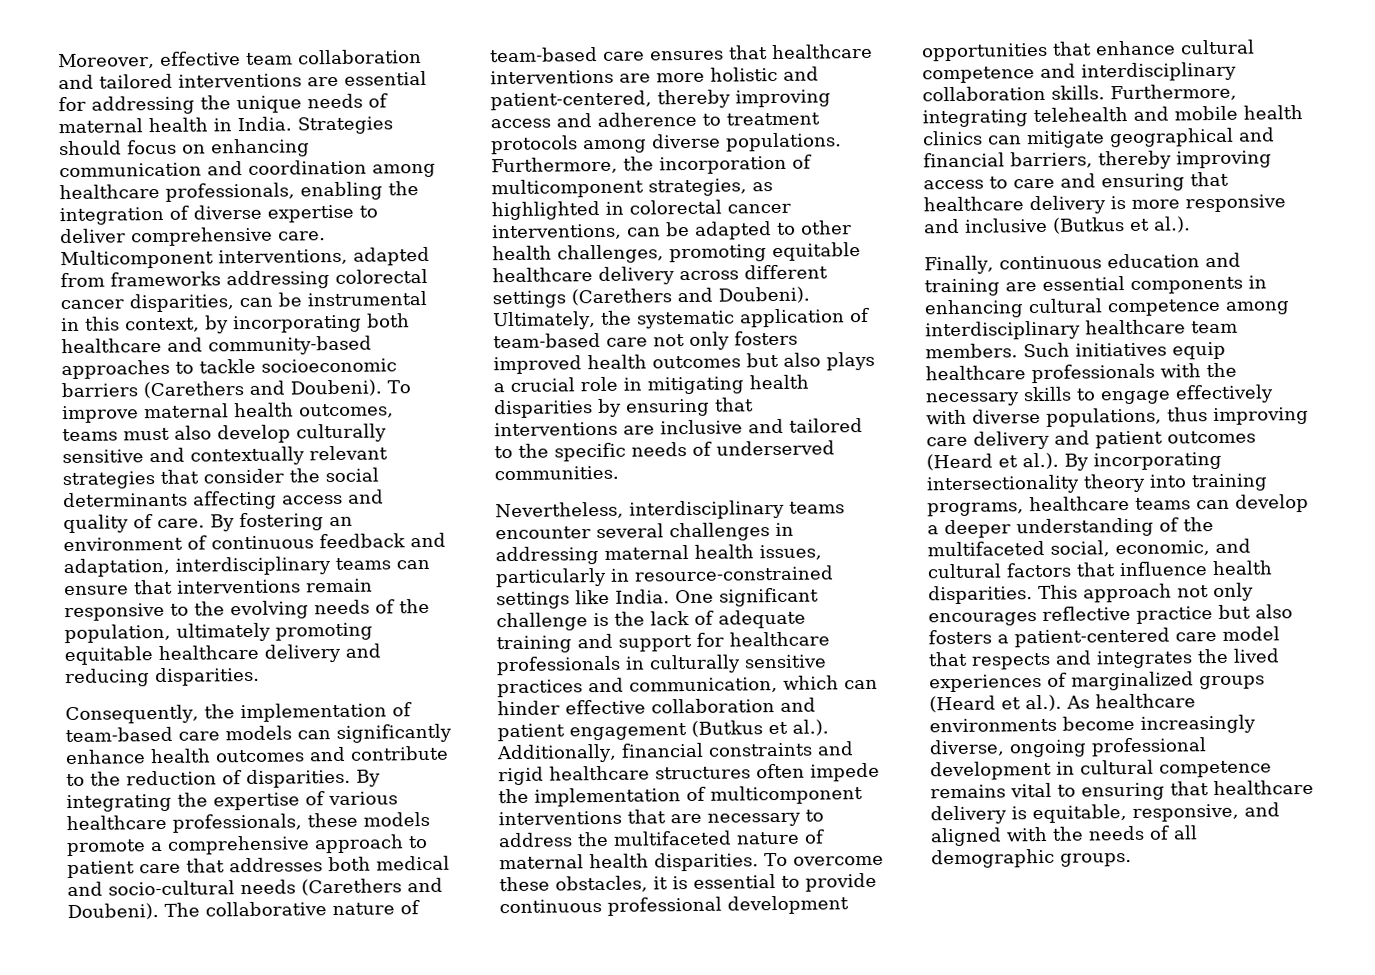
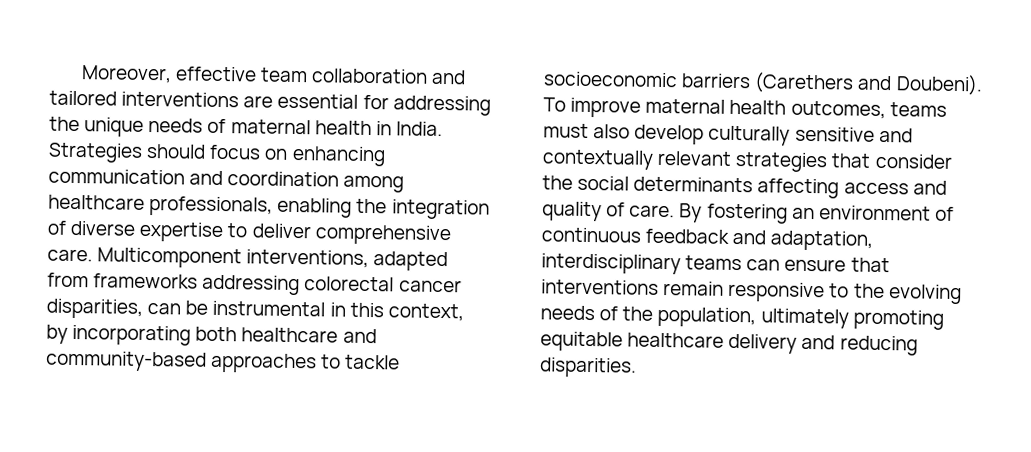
- Consequently, the implementation of team-based care models can significantly enhance health outcomes and contribute to the reduction of disparities. By integrating the expertise of various healthcare professionals, these models promote a comprehensive approach to patient care that addresses both medical and socio-cultural needs (Carethers and Doubeni). The collaborative nature of team-based care ensures that healthcare interventions are more holistic and patient-centered, thereby improving access and adherence to treatment protocols among diverse populations. Furthermore, the incorporation of multicomponent strategies, as highlighted in colorectal cancer interventions, can be adapted to other health challenges, promoting equitable healthcare delivery across different settings (Carethers and Doubeni). Ultimately, the systematic application of team-based care not only fosters improved health outcomes but also plays a crucial role in mitigating health disparities by ensuring that interventions are inclusive and tailored to the specific needs of underserved communities.
- Nevertheless, interdisciplinary teams encounter several challenges in addressing maternal health issues, particularly in resource-constrained settings like India. One significant challenge is the lack of adequate training and support for healthcare professionals in culturally sensitive practices and communication, which can hinder effective collaboration and patient engagement (Butkus et al.). Additionally, financial constraints and rigid healthcare structures often impede the implementation of multicomponent interventions that are necessary to address the multifaceted nature of maternal health disparities. To overcome these obstacles, it is essential to provide continuous professional development opportunities that enhance cultural competence and interdisciplinary collaboration skills. Furthermore, integrating telehealth and mobile health clinics can mitigate geographical and financial barriers, thereby improving access to care and ensuring that healthcare delivery is more responsive and inclusive (Butkus et al.).
- Finally, continuous education and training are essential components in enhancing cultural competence among interdisciplinary healthcare team members. Such initiatives equip healthcare professionals with the necessary skills to engage effectively with diverse populations, thus improving care delivery and patient outcomes (Heard et al.). By incorporating intersectionality theory into training programs, healthcare teams can develop a deeper understanding of the multifaceted social, economic, and cultural factors that influence health disparities. This approach not only encourages reflective practice but also fosters a patient-centered care model that respects and integrates the lived experiences of marginalized groups (Heard et al.). As healthcare environments become increasingly diverse, ongoing professional development in cultural competence remains vital to ensuring that healthcare delivery is equitable, responsive, and aligned with the needs of all demographic groups.

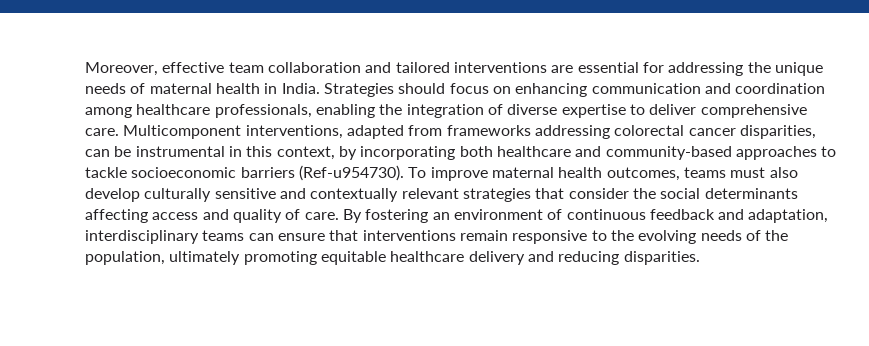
- Multicomponent interventions, adapted from frameworks addressing colorectal cancer disparities, can be instrumental in this context, by incorporating both healthcare and community-based approaches to tackle socioeconomic barriers (Carethers and Doubeni).
+ Multicomponent interventions, adapted from frameworks addressing colorectal cancer disparities, can be instrumental in this context, by incorporating both healthcare and community-based approaches to tackle socioeconomic barriers (Ref-u954730).

